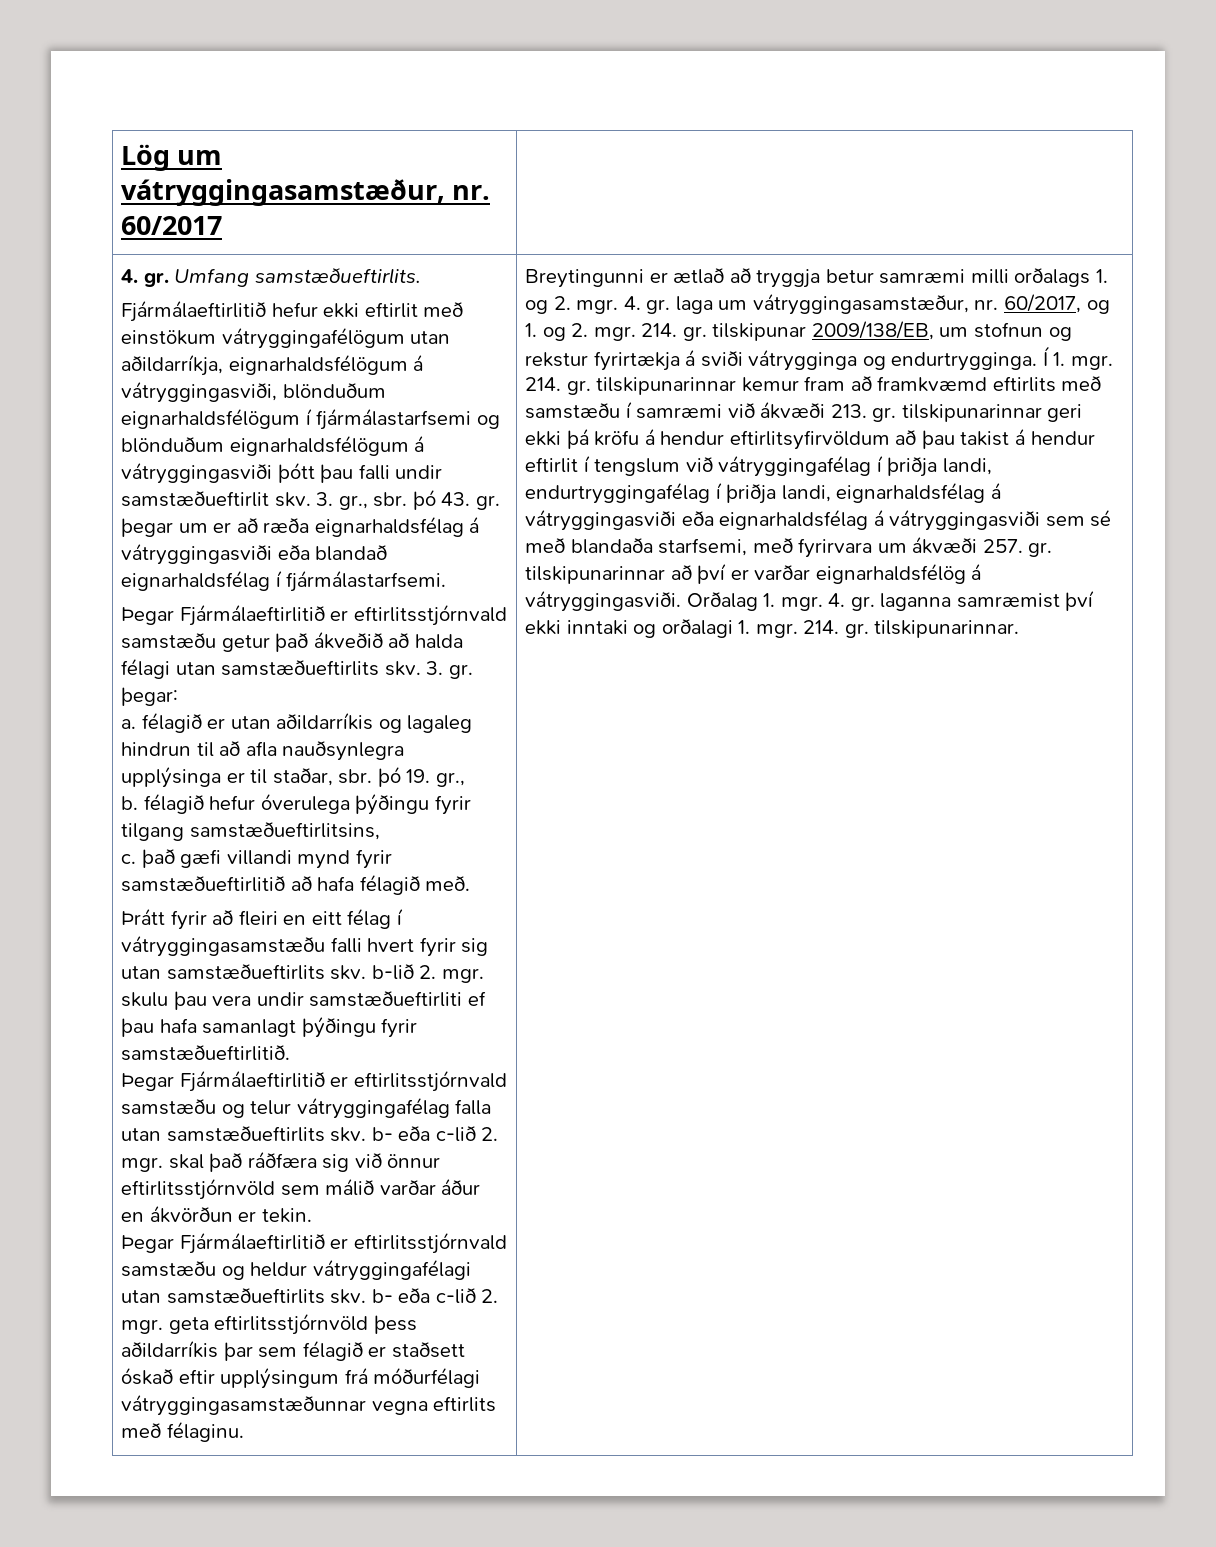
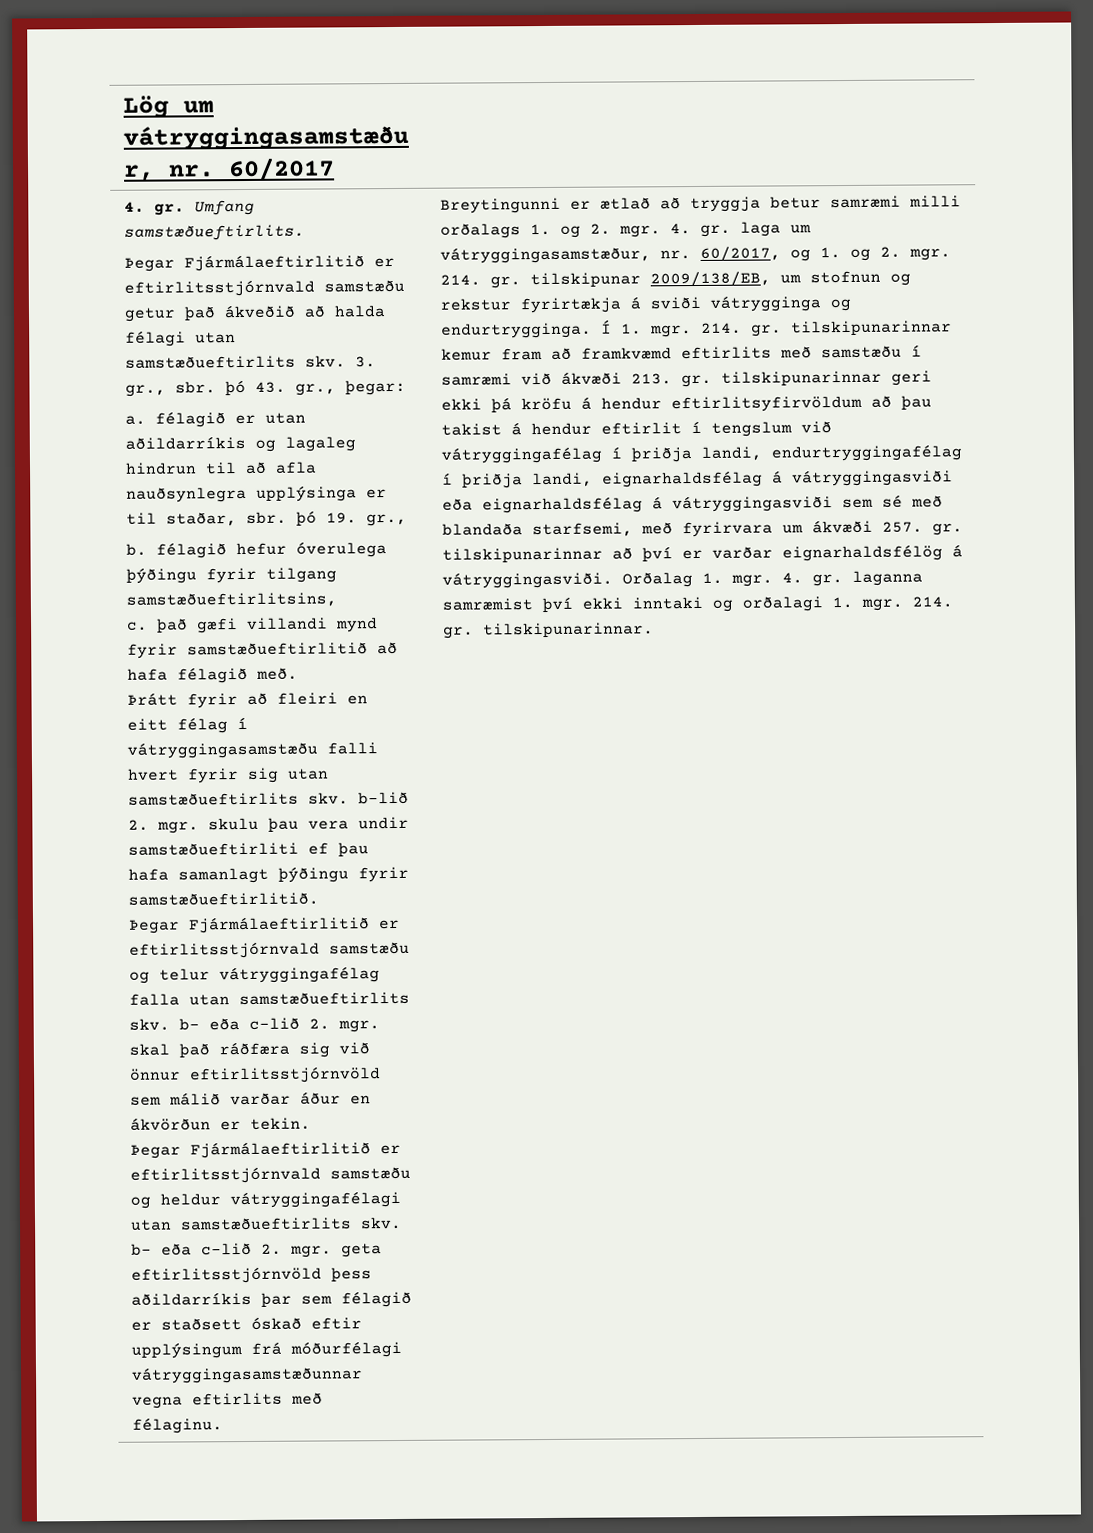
- Fjármálaeftirlitið hefur ekki eftirlit með einstökum vátryggingafélögum utan aðildarríkja, eignarhaldsfélögum á vátryggingasviði, blönduðum eignarhaldsfélögum í fjármálastarfsemi og blönduðum eignarhaldsfélögum á vátryggingasviði þótt þau falli undir samstæðueftirlit skv. 3. gr., sbr. þó 43. gr. þegar um er að ræða eignarhaldsfélag á vátryggingasviði eða blandað eignarhaldsfélag í fjármálastarfsemi.
- 3. gr. þegar:
+ 3. gr., sbr. þó 43. gr., þegar:

